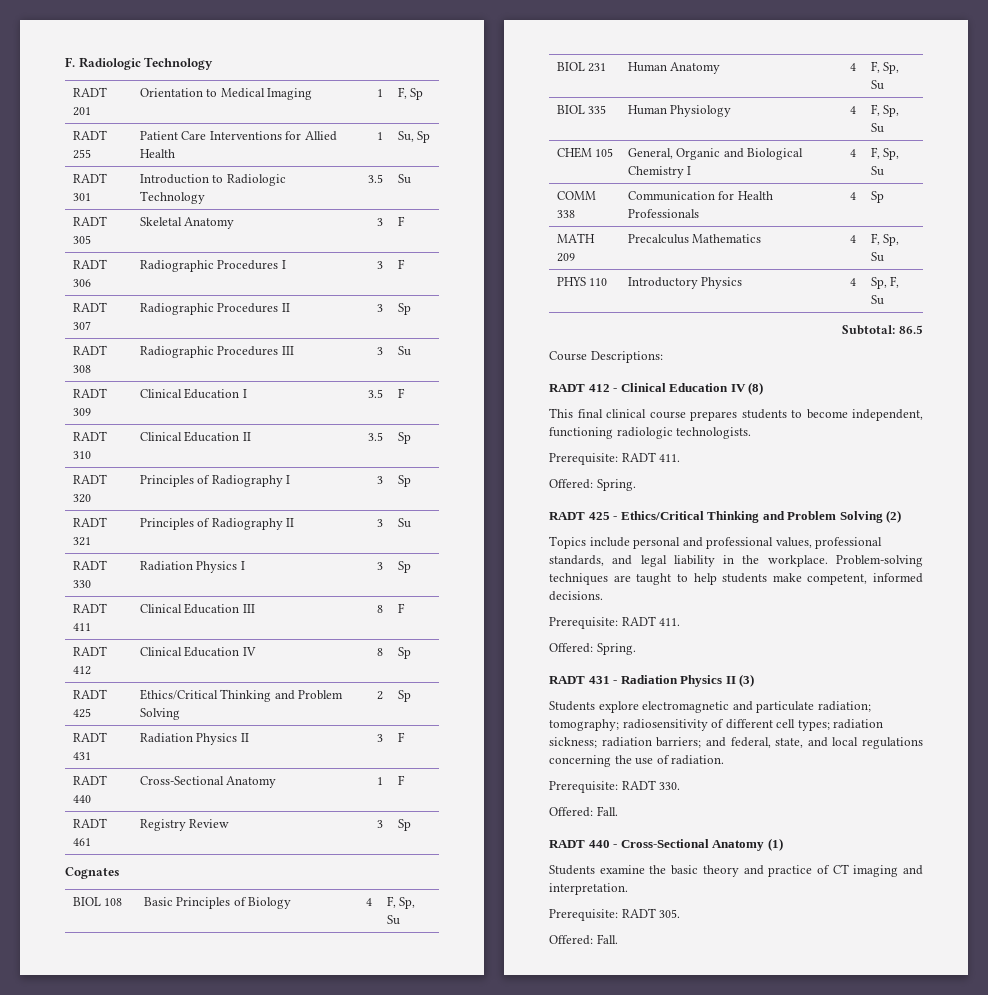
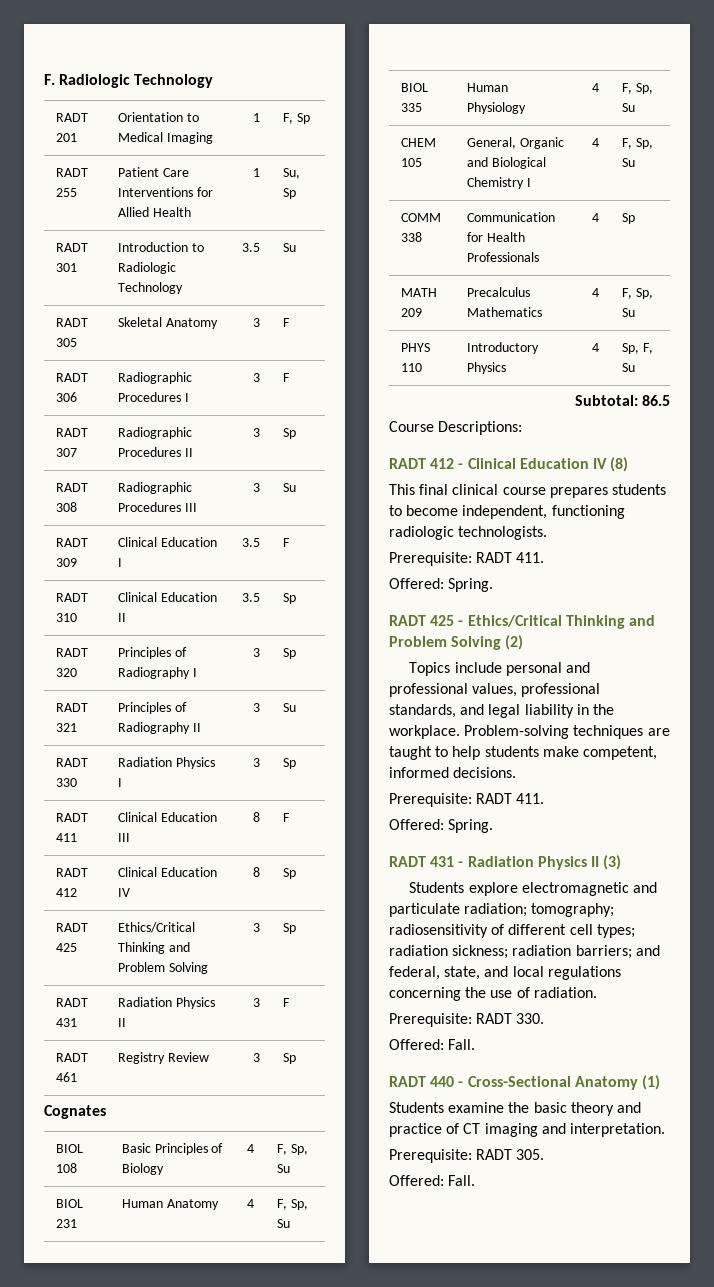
- RADT 425 | Ethics/Critical Thinking and Problem Solving | 2 | Sp
+ RADT 425 | Ethics/Critical Thinking and Problem Solving | 3 | Sp
- RADT 440 | Cross-Sectional Anatomy | 1 | F

